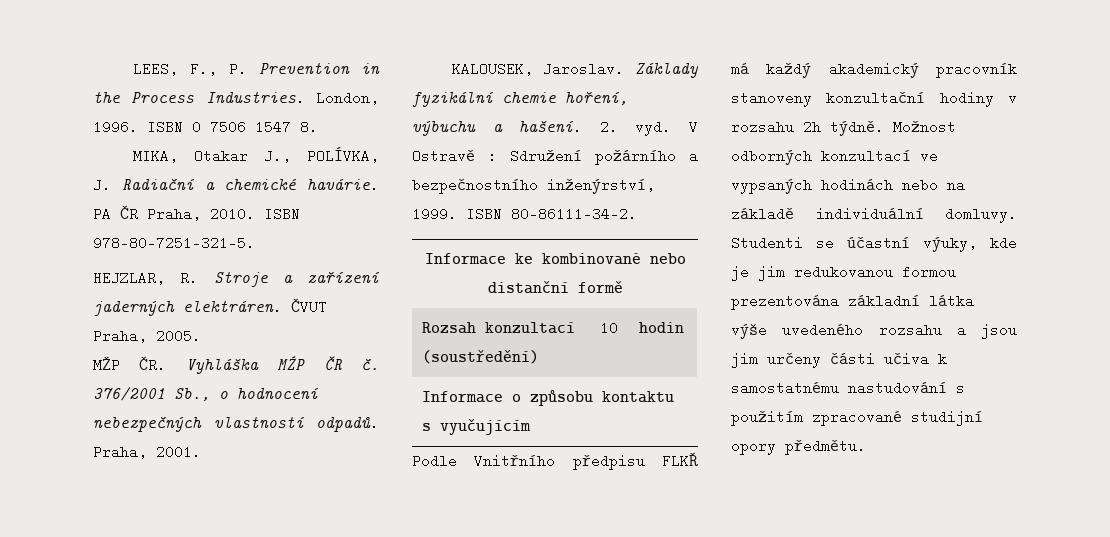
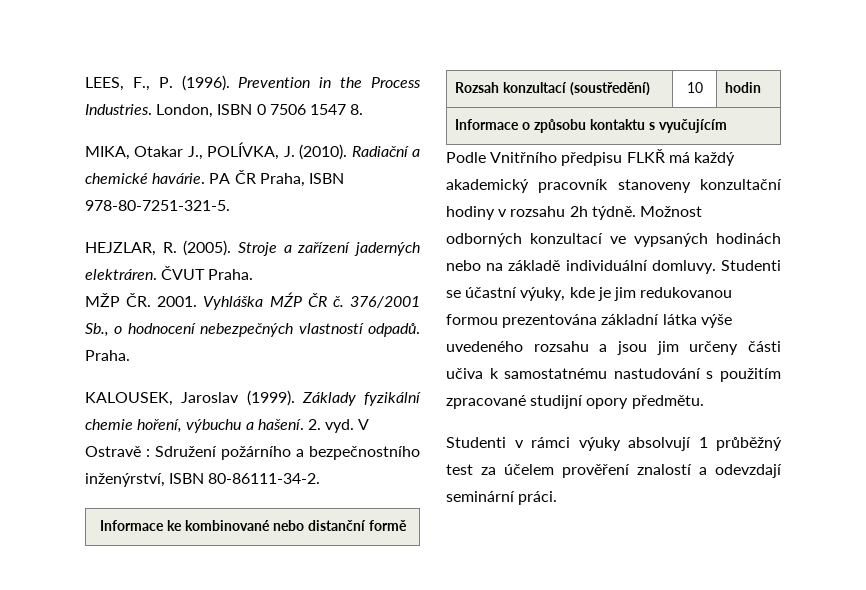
- LEES, F., P. Prevention in the Process Industries.
+ LEES, F., P. (1996). Prevention in the Process Industries.
- London, 1996. ISBN 0 7506 1547 8.
+ London, ISBN 0 7506 1547 8.
- MIKA, Otakar J., POLÍVKA, J. Radiační a chemické havárie.
+ MIKA, Otakar J., POLÍVKA, J. (2010). Radiační a chemické havárie.
- PA ČR Praha, 2010. ISBN 978-80-7251-321-5.
+ PA ČR Praha, ISBN 978-80-7251-321-5.
- HEJZLAR, R. Stroje a zařízení jaderných elektráren.
+ HEJZLAR, R. (2005). Stroje a zařízení jaderných elektráren.
- ČVUT Praha, 2005.
+ ČVUT Praha.
- MŽP ČR. Vyhláška MŹP ČR č.
+ MŽP ČR. 2001. Vyhláška MŹP ČR č.
- 376/2001 Sb., o hodnocení nebezpečných vlastností odpadů. Praha, 2001.
+ 376/2001 Sb., o hodnocení nebezpečných vlastností odpadů. Praha.
- KALOUSEK, Jaroslav.
+ KALOUSEK, Jaroslav (1999).
- V Ostravě : Sdružení požárního a bezpečnostního inženýrství, 1999. ISBN 80-86111-34-2.
+ V Ostravě : Sdružení požárního a bezpečnostního inženýrství, ISBN 80-86111-34-2.
+ Studenti v rámci výuky absolvují 1 průběžný test za účelem prověření znalostí a odevzdají seminární práci.

